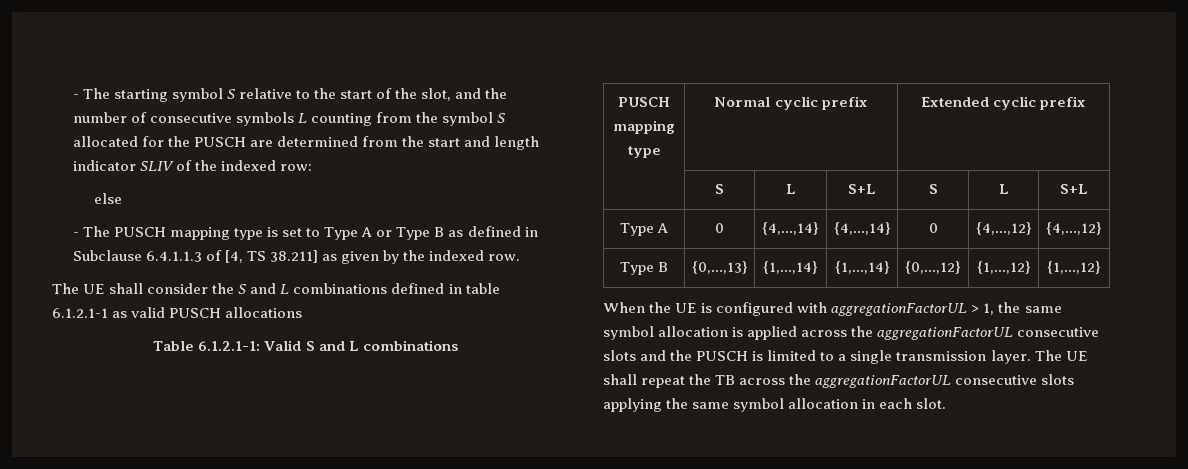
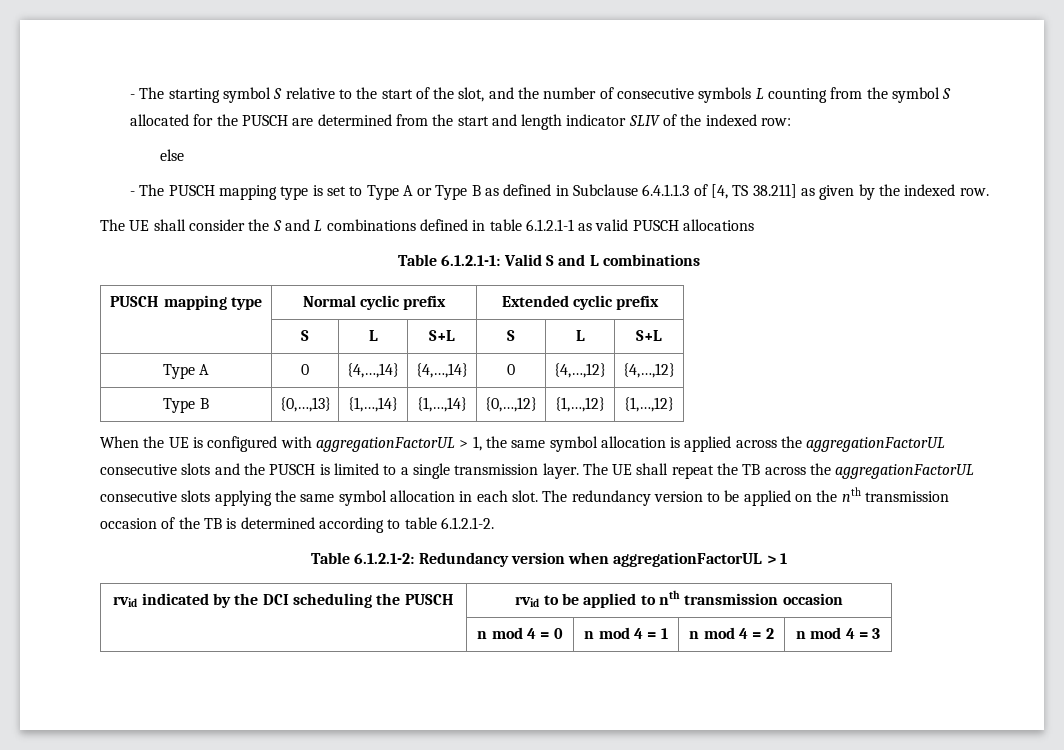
+ The redundancy version to be applied on the nth transmission occasion of the TB is determined according to table 6.1.2.1-2.
+ Table 6.1.2.1-2: Redundancy version when aggregationFactorUL > 1
+ rvid indicated by the DCI scheduling the PUSCH | rvid to be applied to nth transmission occasion
+ | n mod 4 = 0 | n mod 4 = 1 | n mod 4 = 2 | n mod 4 = 3

